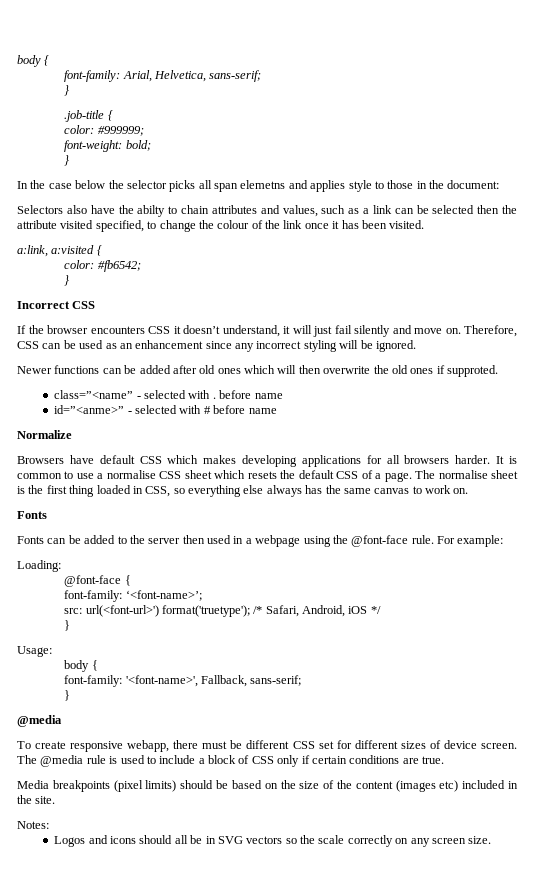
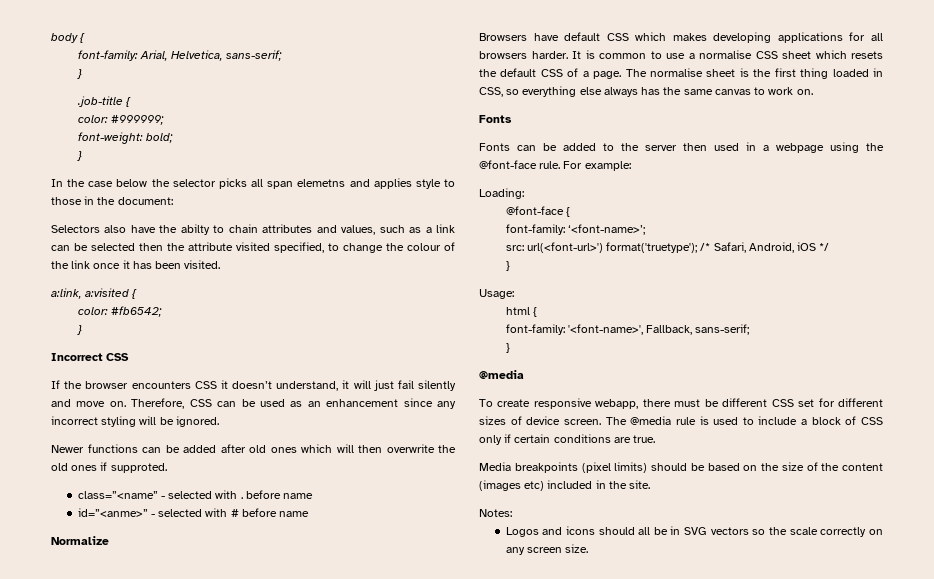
  Usage:
- body {
+ html {

